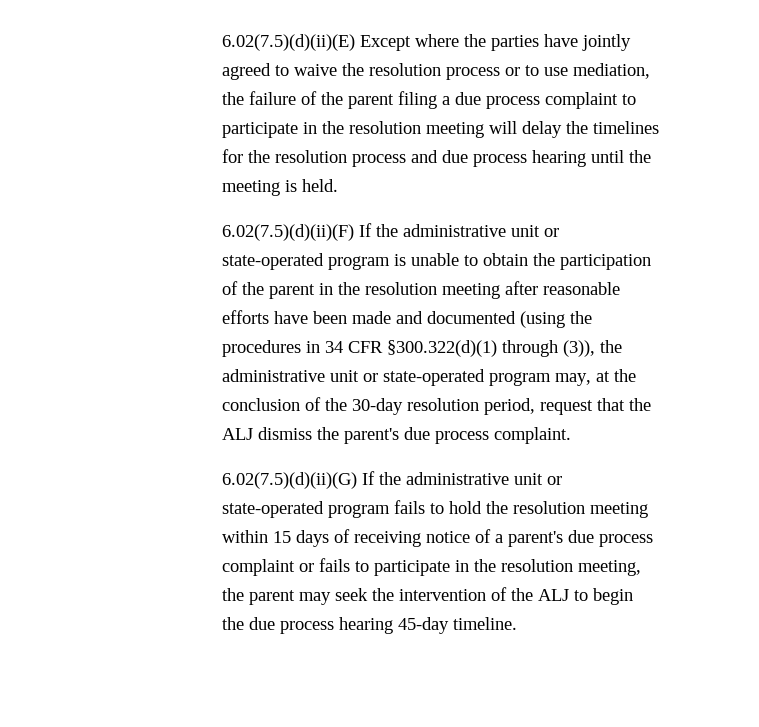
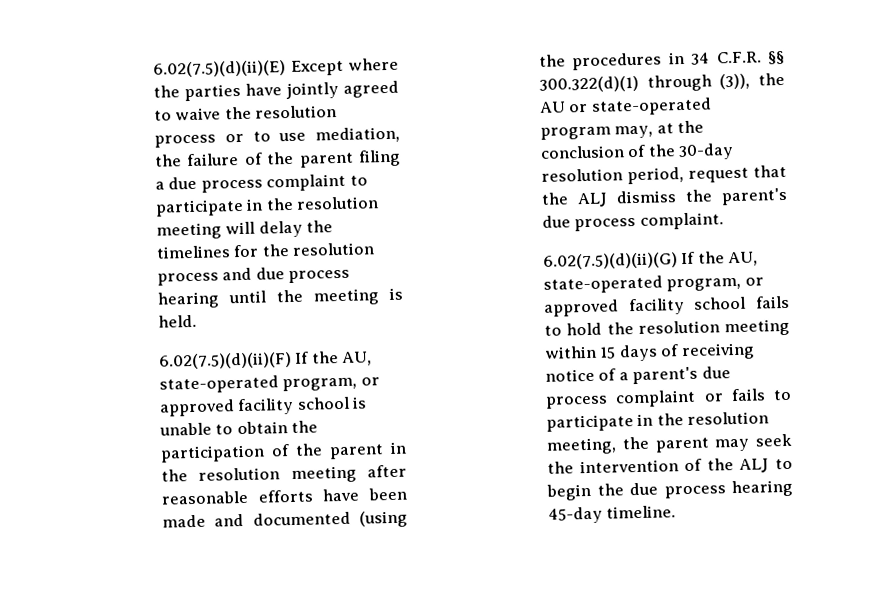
- 6.02(7.5)(d)(ii)(F) If the administrative unit or state-operated program is unable to obtain the participation of the parent in the resolution meeting after reasonable efforts have been made and documented (using the procedures in 34 CFR §300.322(d)(1) through (3)), the administrative unit or state-operated program may, at the conclusion of the 30-day resolution period, request that the ALJ dismiss the parent's due process complaint.
+ 6.02(7.5)(d)(ii)(F) If the AU, state-operated program, or approved facility school is unable to obtain the participation of the parent in the resolution meeting after reasonable efforts have been made and documented (using the procedures in 34 C.F.R. §§ 300.322(d)(1) through (3)), the AU or state-operated program may, at the conclusion of the 30-day resolution period, request that the ALJ dismiss the parent's due process complaint.
- 6.02(7.5)(d)(ii)(G) If the administrative unit or state-operated program fails to hold the resolution meeting within 15 days of receiving notice of a parent's due process complaint or fails to participate in the resolution meeting, the parent may seek the intervention of the ALJ to begin the due process hearing 45-day timeline.
+ 6.02(7.5)(d)(ii)(G) If the AU, state-operated program, or approved facility school fails to hold the resolution meeting within 15 days of receiving notice of a parent's due process complaint or fails to participate in the resolution meeting, the parent may seek the intervention of the ALJ to begin the due process hearing 45-day timeline.

